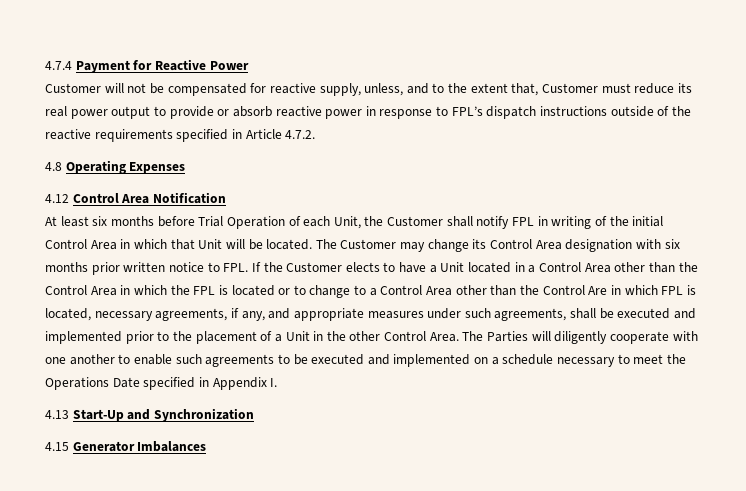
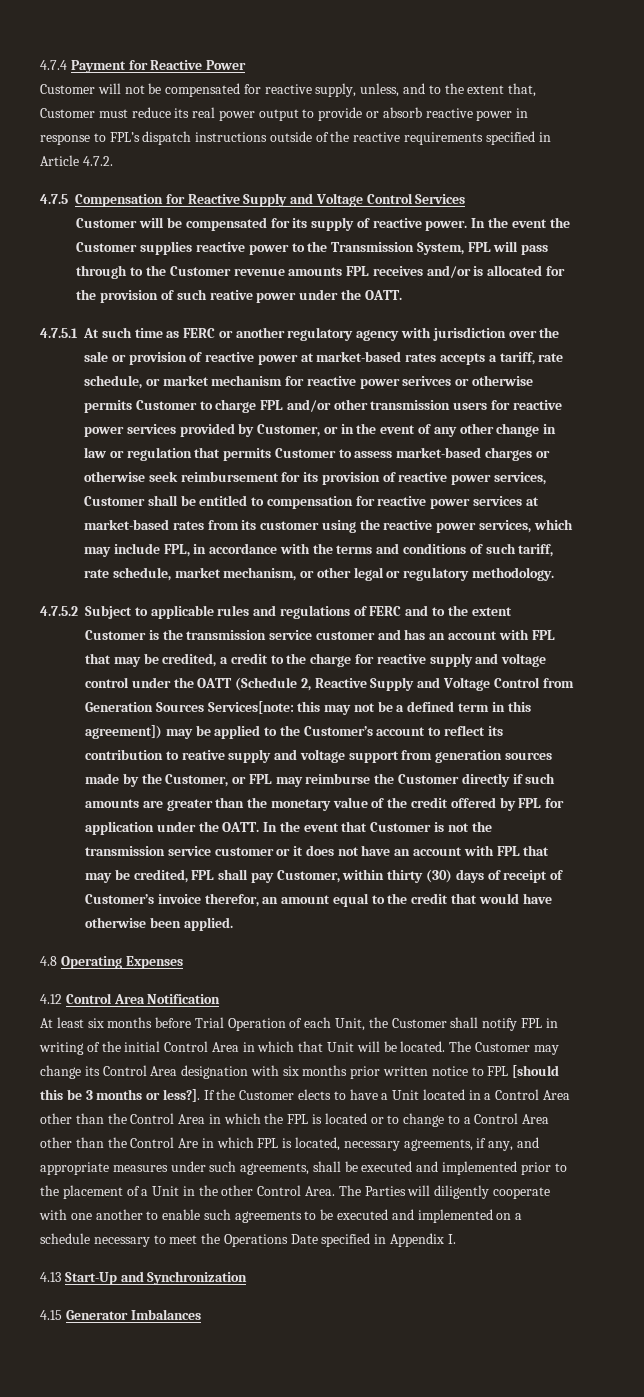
+ 4.7.5 Compensation for Reactive Supply and Voltage Control Services
+ Customer will be compensated for its supply of reactive power. In the event the Customer supplies reactive power to the Transmission System, FPL will pass through to the Customer revenue amounts FPL receives and/or is allocated for the provision of such reative power under the OATT.
+ 4.7.5.1 At such time as FERC or another regulatory agency with jurisdiction over the sale or provision of reactive power at market-based rates accepts a tariff, rate schedule, or market mechanism for reactive power serivces or otherwise permits Customer to charge FPL and/or other transmission users for reactive power services provided by Customer, or in the event of any other change in law or regulation that permits Customer to assess market-based charges or otherwise seek reimbursement for its provision of reactive power services, Customer shall be entitled to compensation for reactive power services at market-based rates from its customer using the reactive power services, which may include FPL, in accordance with the terms and conditions of such tariff, rate schedule, market mechanism, or other legal or regulatory methodology.
+ 4.7.5.2 Subject to applicable rules and regulations of FERC and to the extent Customer is the transmission service customer and has an account with FPL that may be credited, a credit to the charge for reactive supply and voltage control under the OATT (Schedule 2, Reactive Supply and Voltage Control from Generation Sources Services[note: this may not be a defined term in this agreement]) may be applied to the Customer’s account to reflect its contribution to reative supply and voltage support from generation sources made by the Customer, or FPL may reimburse the Customer directly if such amounts are greater than the monetary value of the credit offered by FPL for application under the OATT. In the event that Customer is not the transmission service customer or it does not have an account with FPL that may be credited, FPL shall pay Customer, within thirty (30) days of receipt of Customer’s invoice therefor, an amount equal to the credit that would have otherwise been applied.
- The Customer may change its Control Area designation with six months prior written notice to FPL. If the Customer elects to have a Unit located in a Control Area other than the Control Area in which the FPL is located or to change to a Control Area other than the Control Are in which FPL is located, necessary agreements, if any, and appropriate measures under such agreements, shall be executed and implemented prior to the placement of a Unit in the other Control Area.
+ The Customer may change its Control Area designation with six months prior written notice to FPL [should this be 3 months or less?]. If the Customer elects to have a Unit located in a Control Area other than the Control Area in which the FPL is located or to change to a Control Area other than the Control Are in which FPL is located, necessary agreements, if any, and appropriate measures under such agreements, shall be executed and implemented prior to the placement of a Unit in the other Control Area.

